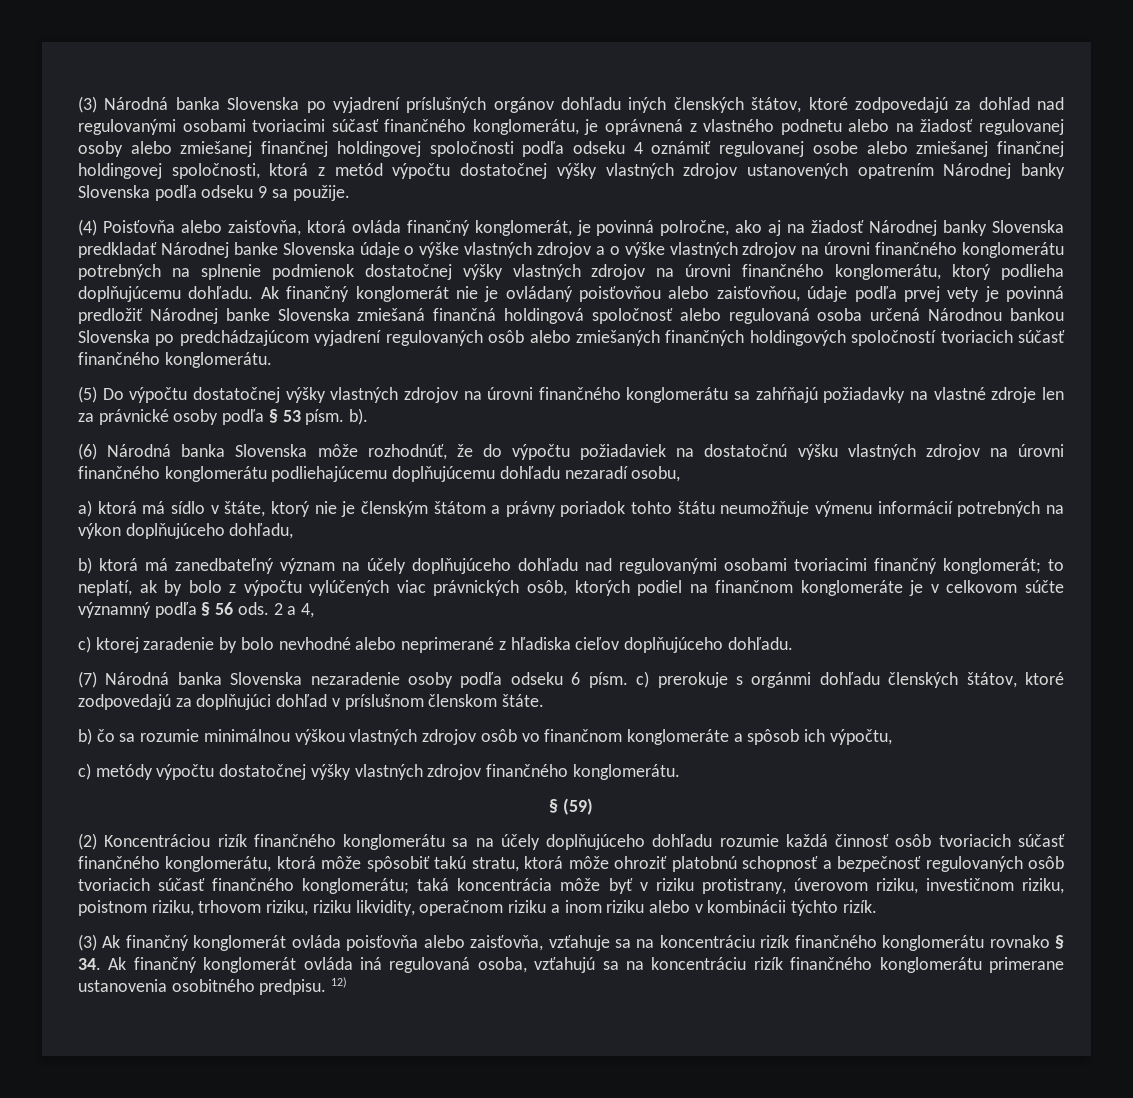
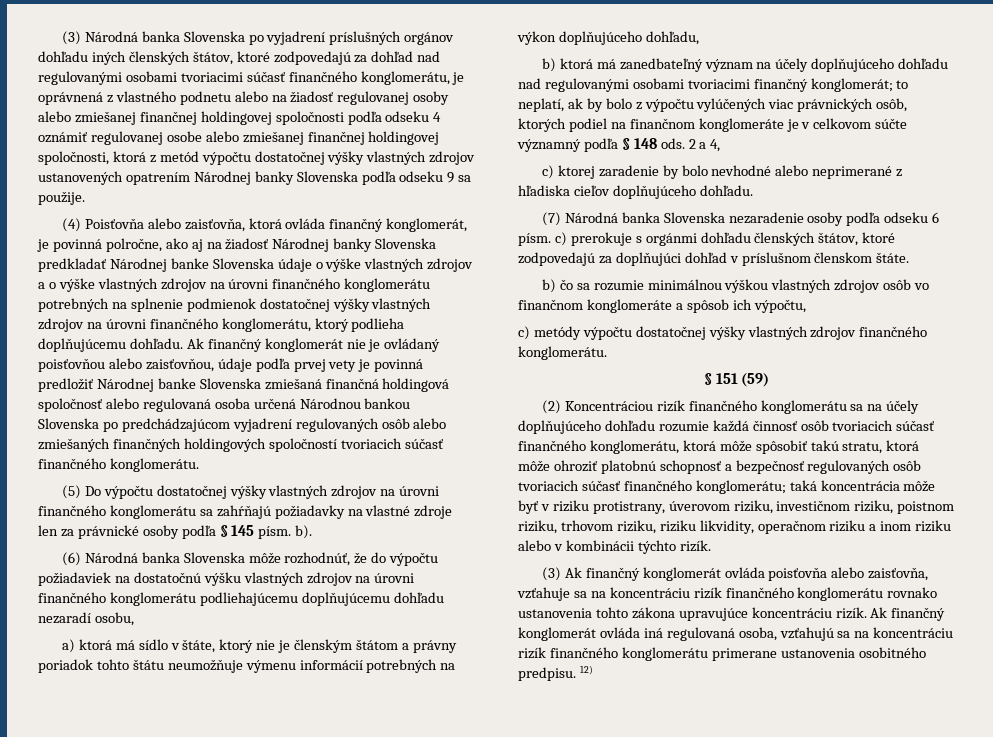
- (5) Do výpočtu dostatočnej výšky vlastných zdrojov na úrovni finančného konglomerátu sa zahŕňajú požiadavky na vlastné zdroje len za právnické osoby podľa § 53 písm. b).
+ (5) Do výpočtu dostatočnej výšky vlastných zdrojov na úrovni finančného konglomerátu sa zahŕňajú požiadavky na vlastné zdroje len za právnické osoby podľa § 145 písm. b).
- b) ktorá má zanedbateľný význam na účely doplňujúceho dohľadu nad regulovanými osobami tvoriacimi finančný konglomerát; to neplatí, ak by bolo z výpočtu vylúčených viac právnických osôb, ktorých podiel na finančnom konglomeráte je v celkovom súčte významný podľa § 56 ods.
+ b) ktorá má zanedbateľný význam na účely doplňujúceho dohľadu nad regulovanými osobami tvoriacimi finančný konglomerát; to neplatí, ak by bolo z výpočtu vylúčených viac právnických osôb, ktorých podiel na finančnom konglomeráte je v celkovom súčte významný podľa § 148 ods.
- § (59)
+ § 151 (59)
- (3) Ak finančný konglomerát ovláda poisťovňa alebo zaisťovňa, vzťahuje sa na koncentráciu rizík finančného konglomerátu rovnako § 34. Ak finančný konglomerát ovláda iná regulovaná osoba, vzťahujú sa na koncentráciu rizík finančného konglomerátu primerane ustanovenia osobitného predpisu.
+ (3) Ak finančný konglomerát ovláda poisťovňa alebo zaisťovňa, vzťahuje sa na koncentráciu rizík finančného konglomerátu rovnako ustanovenia tohto zákona upravujúce koncentráciu rizík. Ak finančný konglomerát ovláda iná regulovaná osoba, vzťahujú sa na koncentráciu rizík finančného konglomerátu primerane ustanovenia osobitného predpisu.

